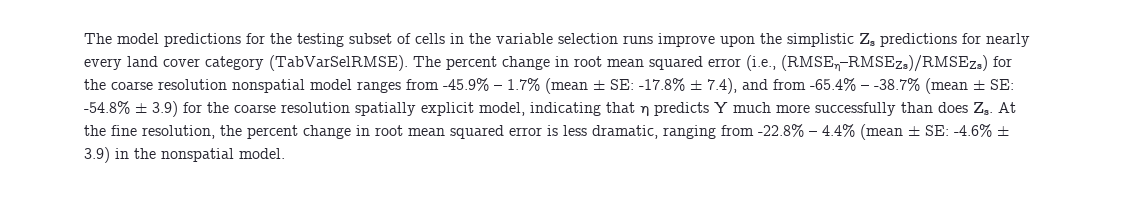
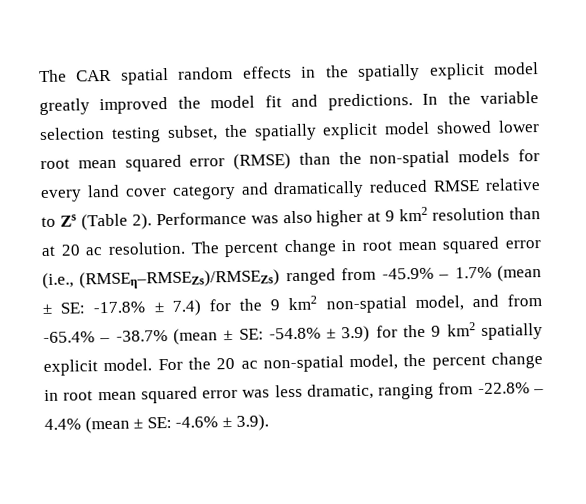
- The model predictions for the testing subset of cells in the variable selection runs improve upon the simplistic Zs predictions for nearly every land cover category (TabVarSelRMSE).
+ The CAR spatial random effects in the spatially explicit model greatly improved the model fit and predictions. In the variable selection testing subset, the spatially explicit model showed lower root mean squared error (RMSE) than the non-spatial models for every land cover category and dramatically reduced RMSE relative to Zs (Table 2). Performance was also higher at 9 km2 resolution than at 20 ac resolution.
- The percent change in root mean squared error (i.e., (RMSEη–RMSEZs)/RMSEZs) for the coarse resolution nonspatial model ranges from -45.9% – 1.7% (mean ± SE: -17.8% ± 7.4), and from -65.4% – -38.7% (mean ± SE: -54.8% ± 3.9) for the coarse resolution spatially explicit model, indicating that η predicts Y much more successfully than does Zs. At the fine resolution, the percent change in root mean squared error is less dramatic, ranging from -22.8% – 4.4% (mean ± SE: -4.6% ± 3.9) in the nonspatial model.
+ The percent change in root mean squared error (i.e., (RMSEη–RMSEZs)/RMSEZs) ranged from -45.9% – 1.7% (mean ± SE: -17.8% ± 7.4) for the 9 km2 non-spatial model, and from -65.4% – -38.7% (mean ± SE: -54.8% ± 3.9) for the 9 km2 spatially explicit model. For the 20 ac non-spatial model, the percent change in root mean squared error was less dramatic, ranging from -22.8% – 4.4% (mean ± SE: -4.6% ± 3.9).

